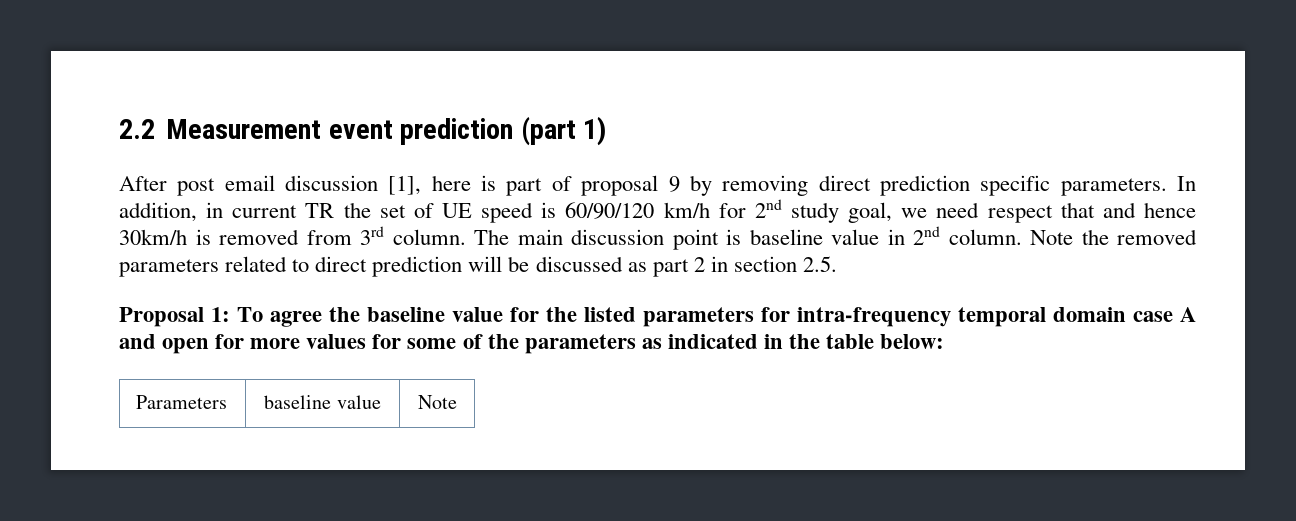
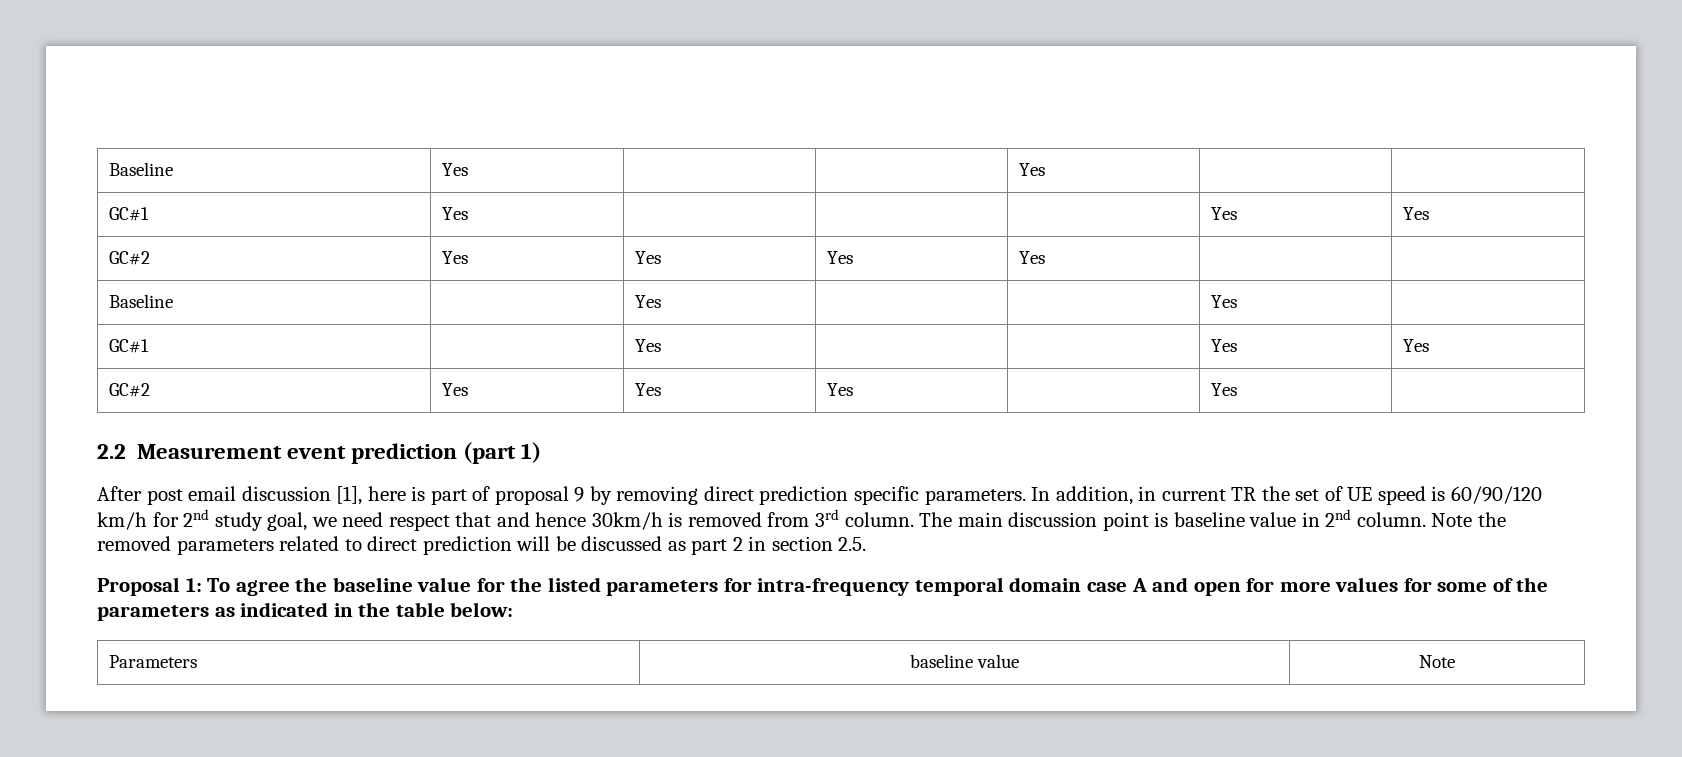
+ Baseline | Yes | | | Yes | |
+ GC#1 | Yes | | | | Yes | Yes
+ GC#2 | Yes | Yes | Yes | Yes | |
+ Baseline | | Yes | | | Yes |
+ GC#1 | | Yes | | | Yes | Yes
+ GC#2 | Yes | Yes | Yes | | Yes |

